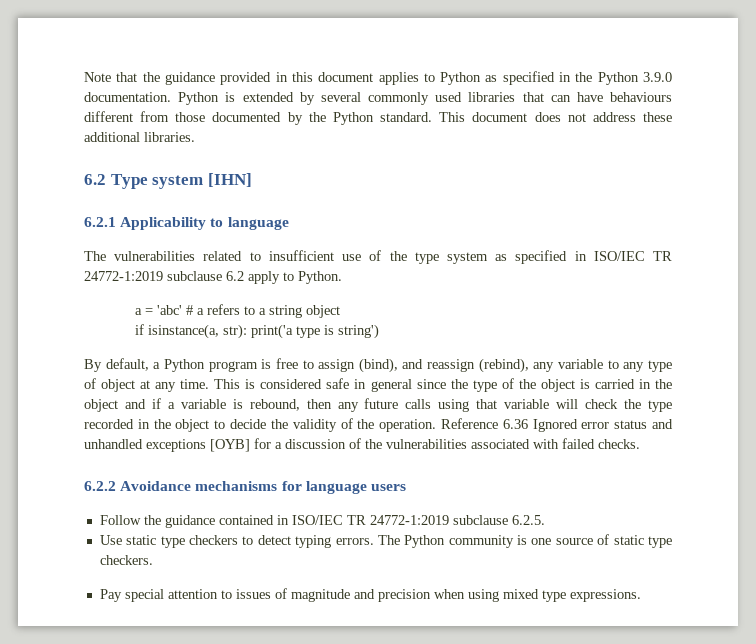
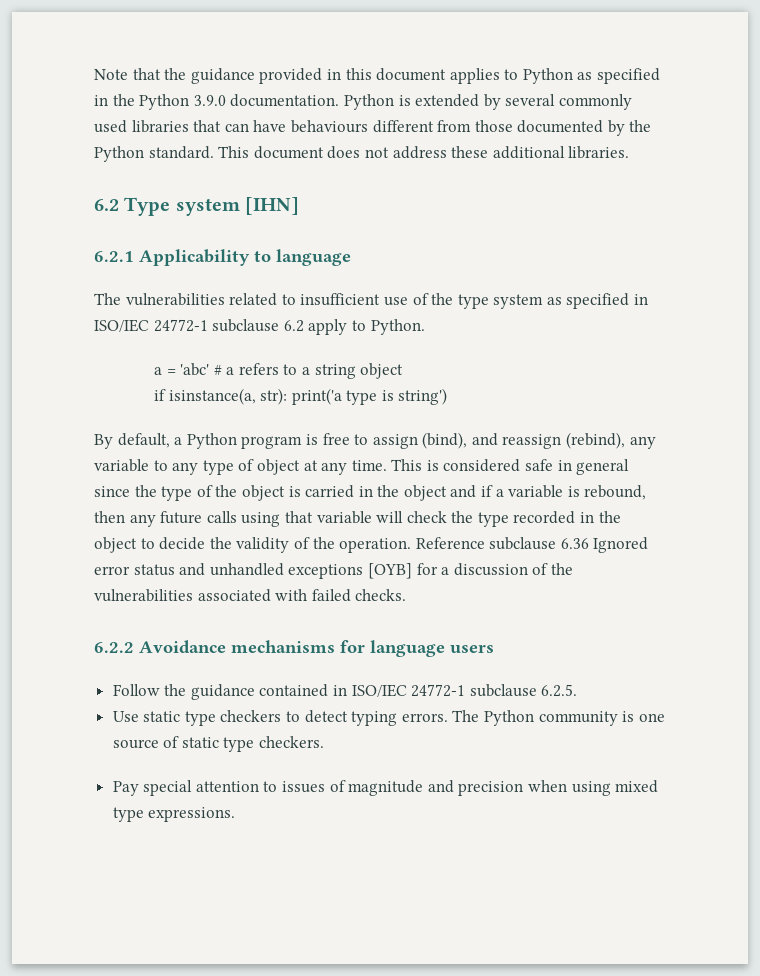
- The vulnerabilities related to insufficient use of the type system as specified in ISO/IEC TR 24772-1:2019 subclause 6.2 apply to Python.
+ The vulnerabilities related to insufficient use of the type system as specified in ISO/IEC 24772-1 subclause 6.2 apply to Python.
- Reference 6.36 Ignored error status and unhandled exceptions [OYB] for a discussion of the vulnerabilities associated with failed checks.
+ Reference subclause 6.36 Ignored error status and unhandled exceptions [OYB] for a discussion of the vulnerabilities associated with failed checks.
- Follow the guidance contained in ISO/IEC TR 24772-1:2019 subclause 6.2.5.
+ Follow the guidance contained in ISO/IEC 24772-1 subclause 6.2.5.

